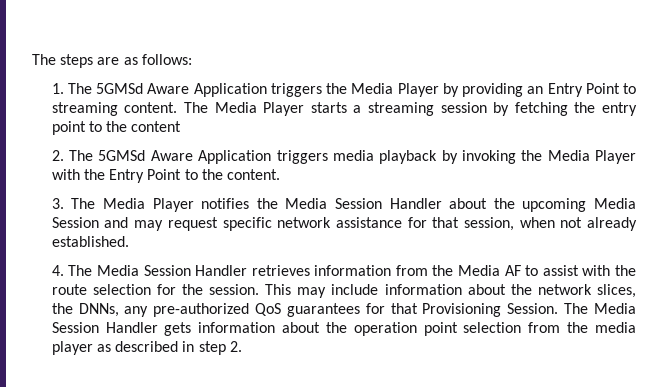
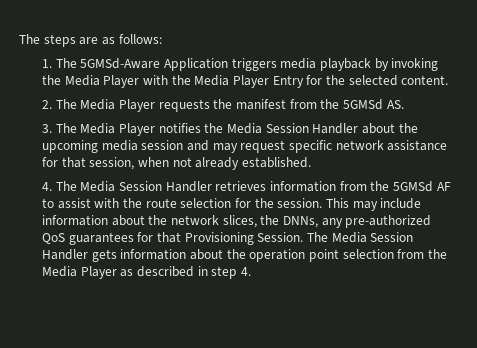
- 1. The 5GMSd Aware Application triggers the Media Player by providing an Entry Point to streaming content. The Media Player starts a streaming session by fetching the entry point to the content
- 2. The 5GMSd Aware Application triggers media playback by invoking the Media Player with the Entry Point to the content.
+ 1. The 5GMSd-Aware Application triggers media playback by invoking the Media Player with the Media Player Entry for the selected content.
+ 2. The Media Player requests the manifest from the 5GMSd AS.
- 3. The Media Player notifies the Media Session Handler about the upcoming Media Session and may request specific network assistance for that session, when not already established.
+ 3. The Media Player notifies the Media Session Handler about the upcoming media session and may request specific network assistance for that session, when not already established.
- 4. The Media Session Handler retrieves information from the Media AF to assist with the route selection for the session.
+ 4. The Media Session Handler retrieves information from the 5GMSd AF to assist with the route selection for the session.
- The Media Session Handler gets information about the operation point selection from the media player as described in step 2.
+ The Media Session Handler gets information about the operation point selection from the Media Player as described in step 4.

